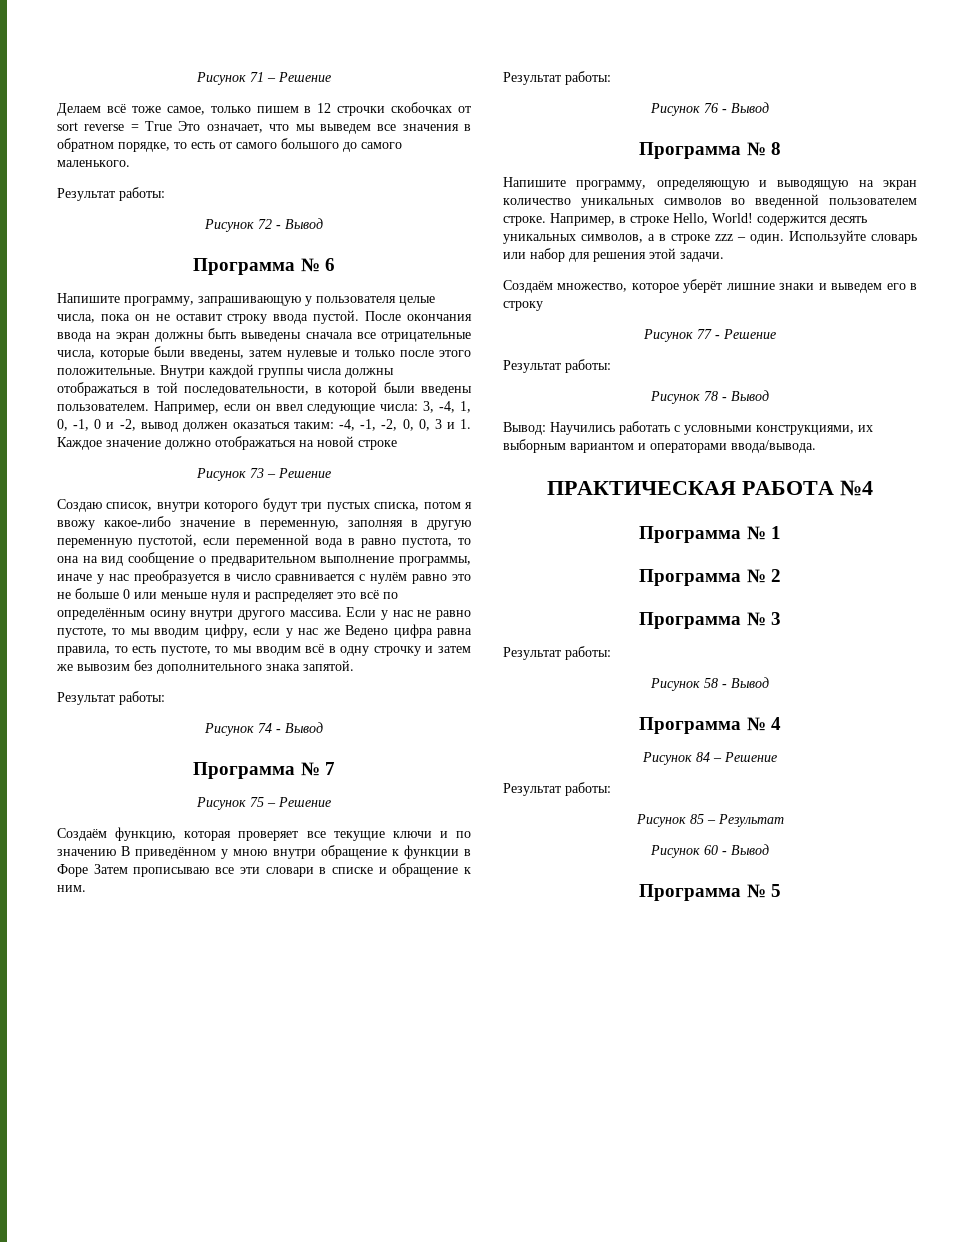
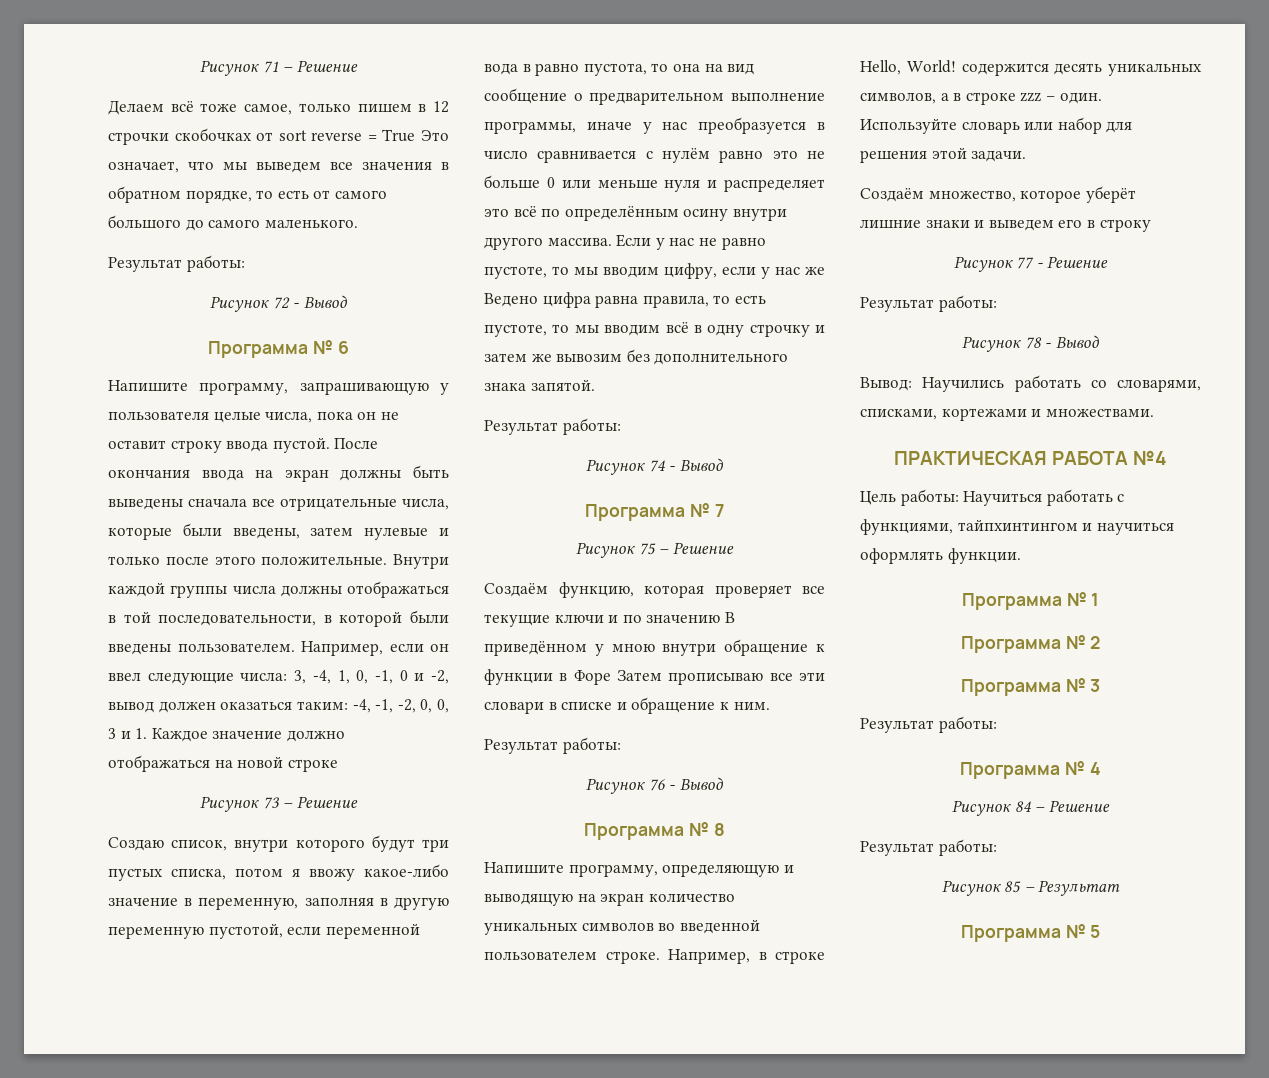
- Вывод: Научились работать с условными конструкциями, их выборным вариантом и операторами ввода/вывода.
+ Вывод: Научились работать со словарями, списками, кортежами и множествами.
  ПРАКТИЧЕСКАЯ РАБОТА №4
+ Цель работы: Научиться работать с функциями, тайпхинтингом и научиться оформлять функции.
- Рисунок 58 - Вывод
- Рисунок 60 - Вывод

